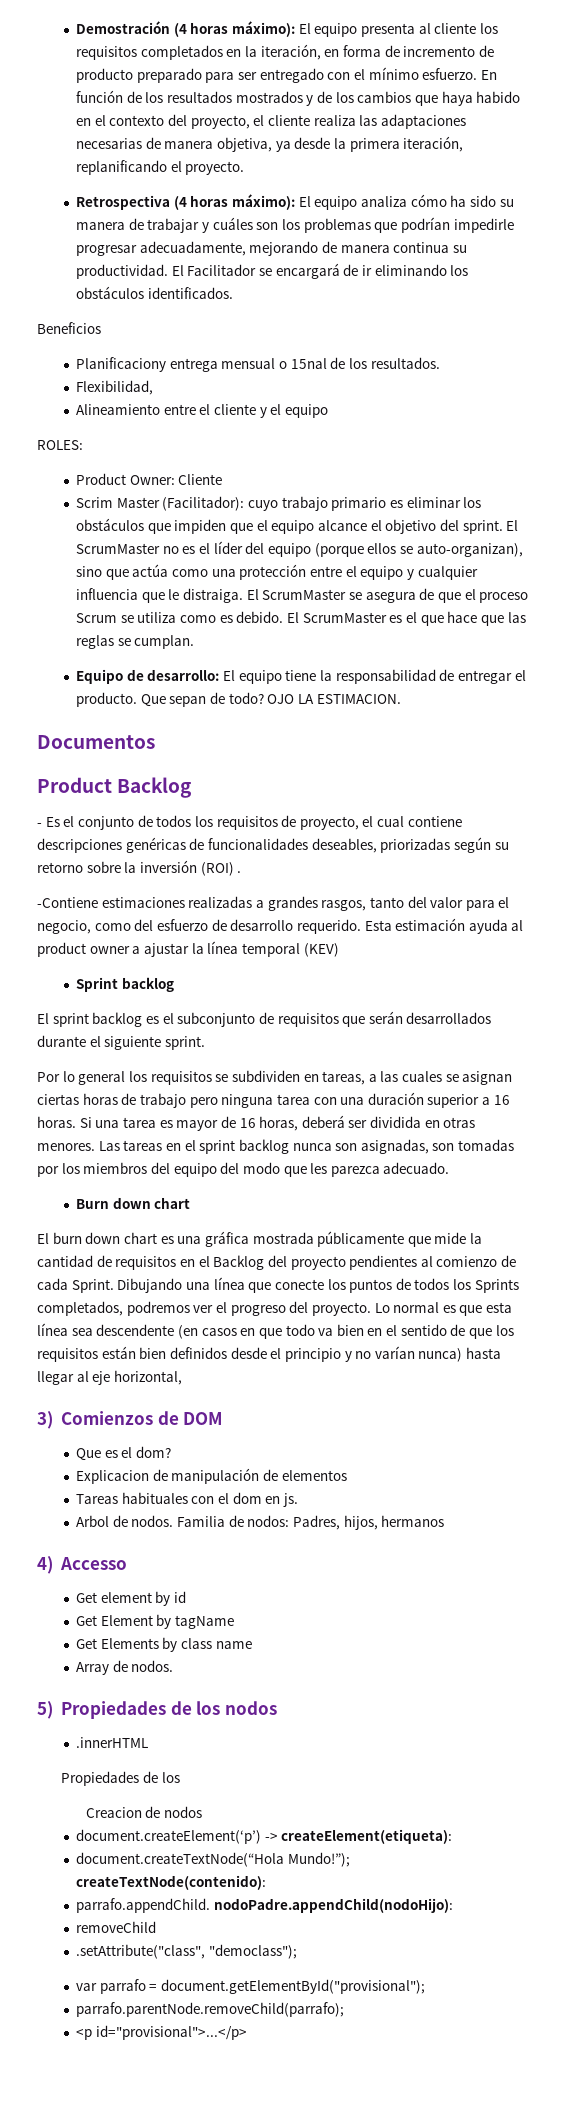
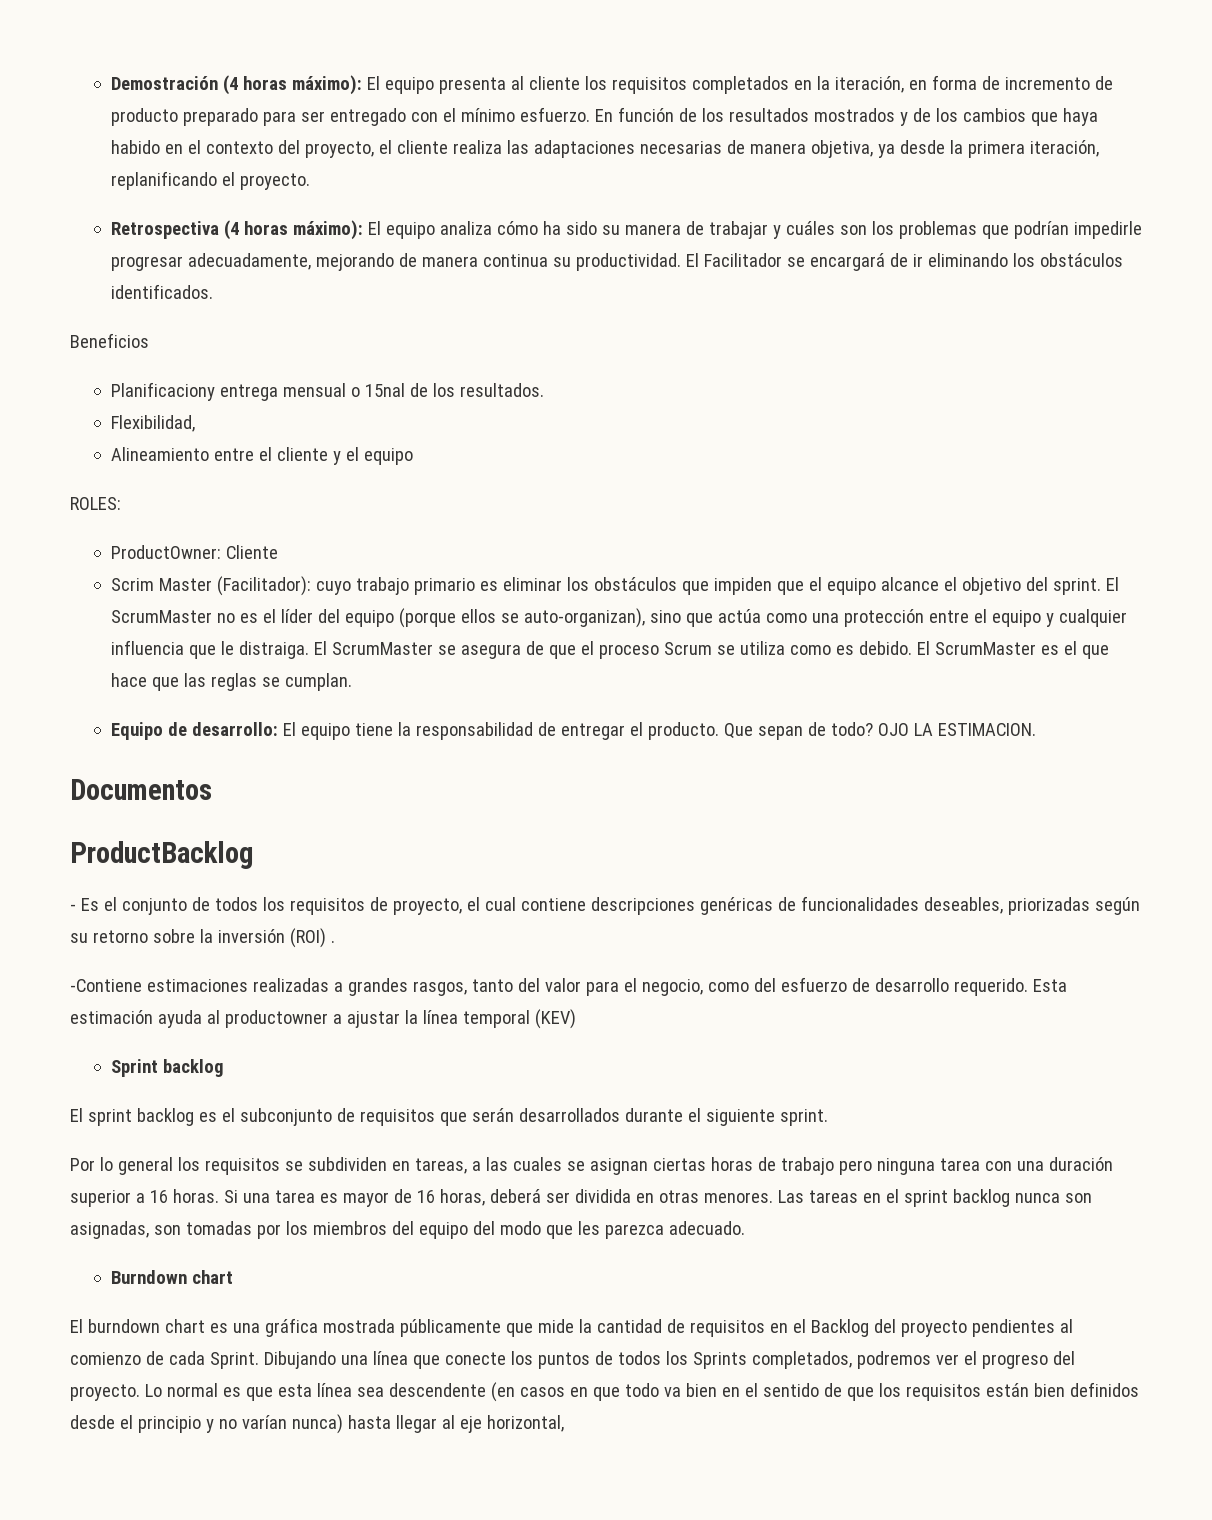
- Product Owner: Cliente
+ ProductOwner: Cliente
- Product Backlog
+ ProductBacklog
- Esta estimación ayuda al product owner a ajustar la línea temporal (KEV)
+ Esta estimación ayuda al productowner a ajustar la línea temporal (KEV)
- Burn down chart
+ Burndown chart
- El burn down chart es una gráfica mostrada públicamente que mide la cantidad de requisitos en el Backlog del proyecto pendientes al comienzo de cada Sprint.
+ El burndown chart es una gráfica mostrada públicamente que mide la cantidad de requisitos en el Backlog del proyecto pendientes al comienzo de cada Sprint.
- 3) Comienzos de DOM
- Que es el dom?
- Explicacion de manipulación de elementos
- Tareas habituales con el dom en js.
- Arbol de nodos. Familia de nodos: Padres, hijos, hermanos
- 4) Accesso
- Get element by id
- Get Element by tagName
- Get Elements by class name
- Array de nodos.
- 5) Propiedades de los nodos
- .innerHTML
- Propiedades de los
- Creacion de nodos
- document.createElement(‘p’) -> createElement(etiqueta):
- document.createTextNode(“Hola Mundo!”); createTextNode(contenido):
- parrafo.appendChild. nodoPadre.appendChild(nodoHijo):
- removeChild
- .setAttribute("class", "democlass");
- var parrafo = document.getElementById("provisional");
- parrafo.parentNode.removeChild(parrafo);
- <p id="provisional">...</p>

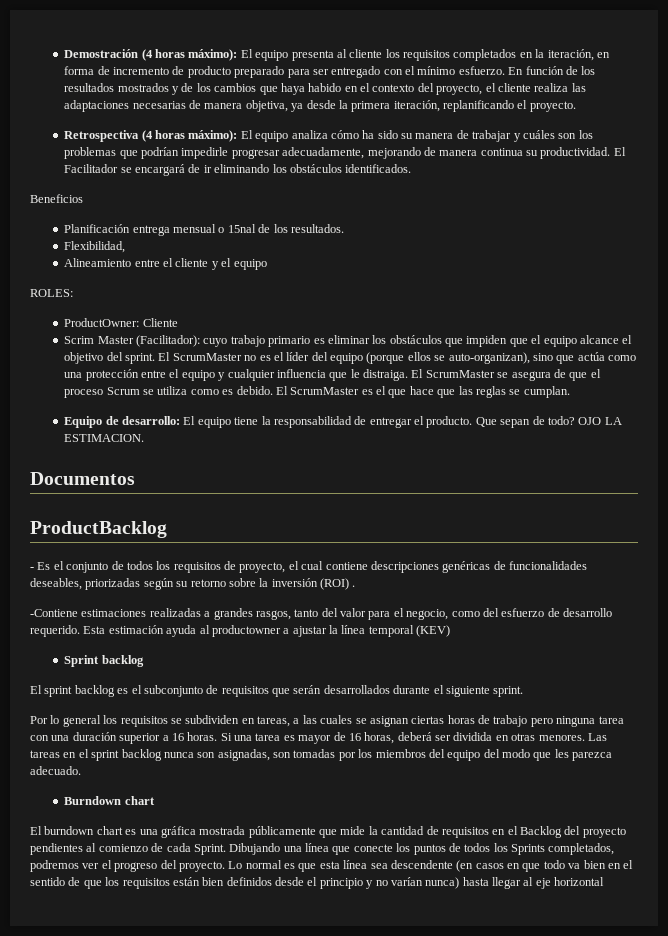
- Planificaciony entrega mensual o 15nal de los resultados.
+ Planificación entrega mensual o 15nal de los resultados.
- Lo normal es que esta línea sea descendente (en casos en que todo va bien en el sentido de que los requisitos están bien definidos desde el principio y no varían nunca) hasta llegar al eje horizontal,
+ Lo normal es que esta línea sea descendente (en casos en que todo va bien en el sentido de que los requisitos están bien definidos desde el principio y no varían nunca) hasta llegar al eje horizontal

